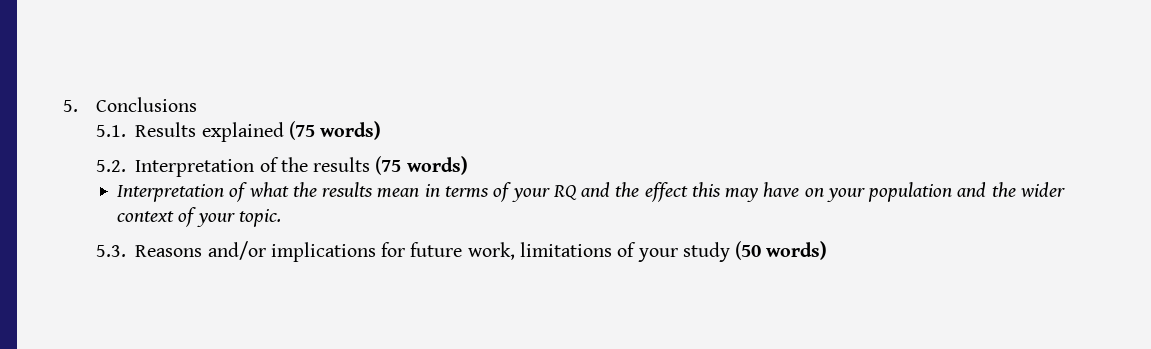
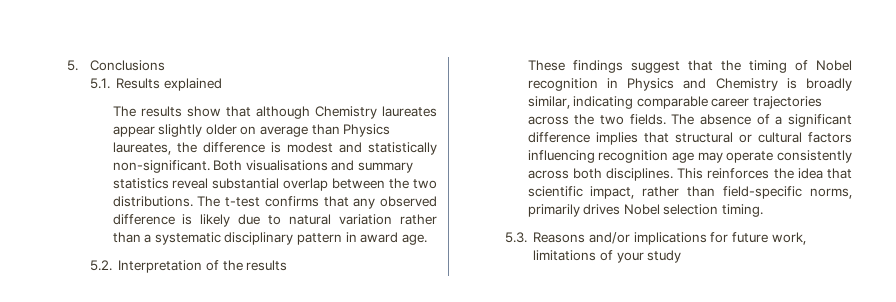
- 5.1. Results explained (75 words)
+ 5.1. Results explained
+ The results show that although Chemistry laureates appear slightly older on average than Physics laureates, the difference is modest and statistically non-significant. Both visualisations and summary statistics reveal substantial overlap between the two distributions. The t-test confirms that any observed difference is likely due to natural variation rather than a systematic disciplinary pattern in award age.
- 5.2. Interpretation of the results (75 words)
- Interpretation of what the results mean in terms of your RQ and the effect this may have on your population and the wider context of your topic.
+ 5.2. Interpretation of the results
+ These findings suggest that the timing of Nobel recognition in Physics and Chemistry is broadly similar, indicating comparable career trajectories across the two fields. The absence of a significant difference implies that structural or cultural factors influencing recognition age may operate consistently across both disciplines. This reinforces the idea that scientific impact, rather than field-specific norms, primarily drives Nobel selection timing.
- 5.3. Reasons and/or implications for future work, limitations of your study (50 words)
+ 5.3. Reasons and/or implications for future work, limitations of your study

